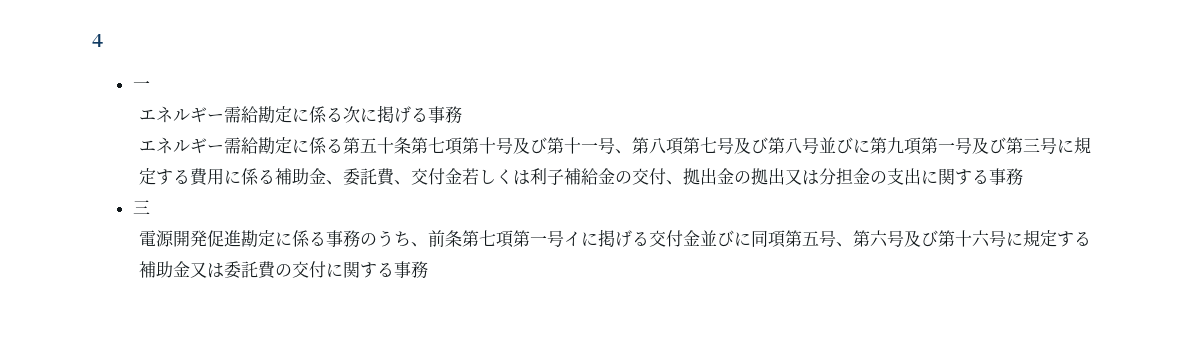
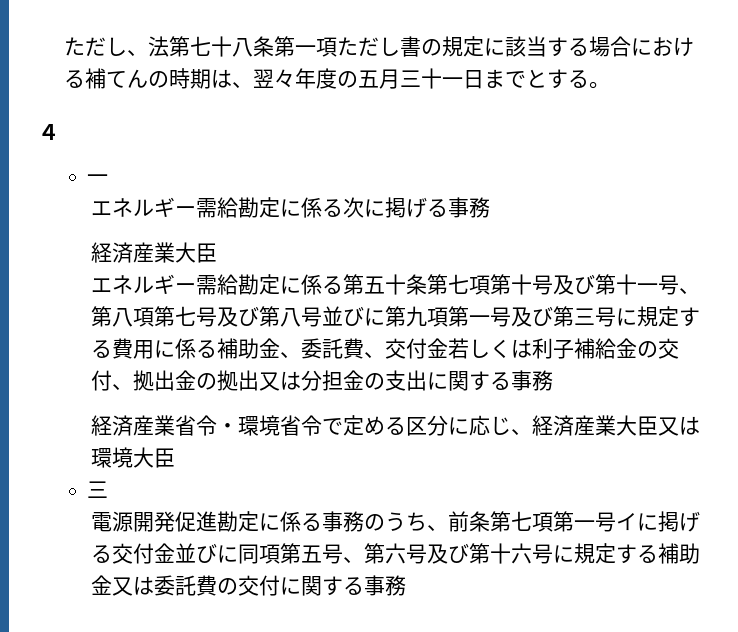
+ ただし、法第七十八条第一項ただし書の規定に該当する場合における補てんの時期は、翌々年度の五月三十一日までとする。
  エネルギー需給勘定に係る次に掲げる事務
+ 経済産業大臣
+ 経済産業省令・環境省令で定める区分に応じ、経済産業大臣又は環境大臣

